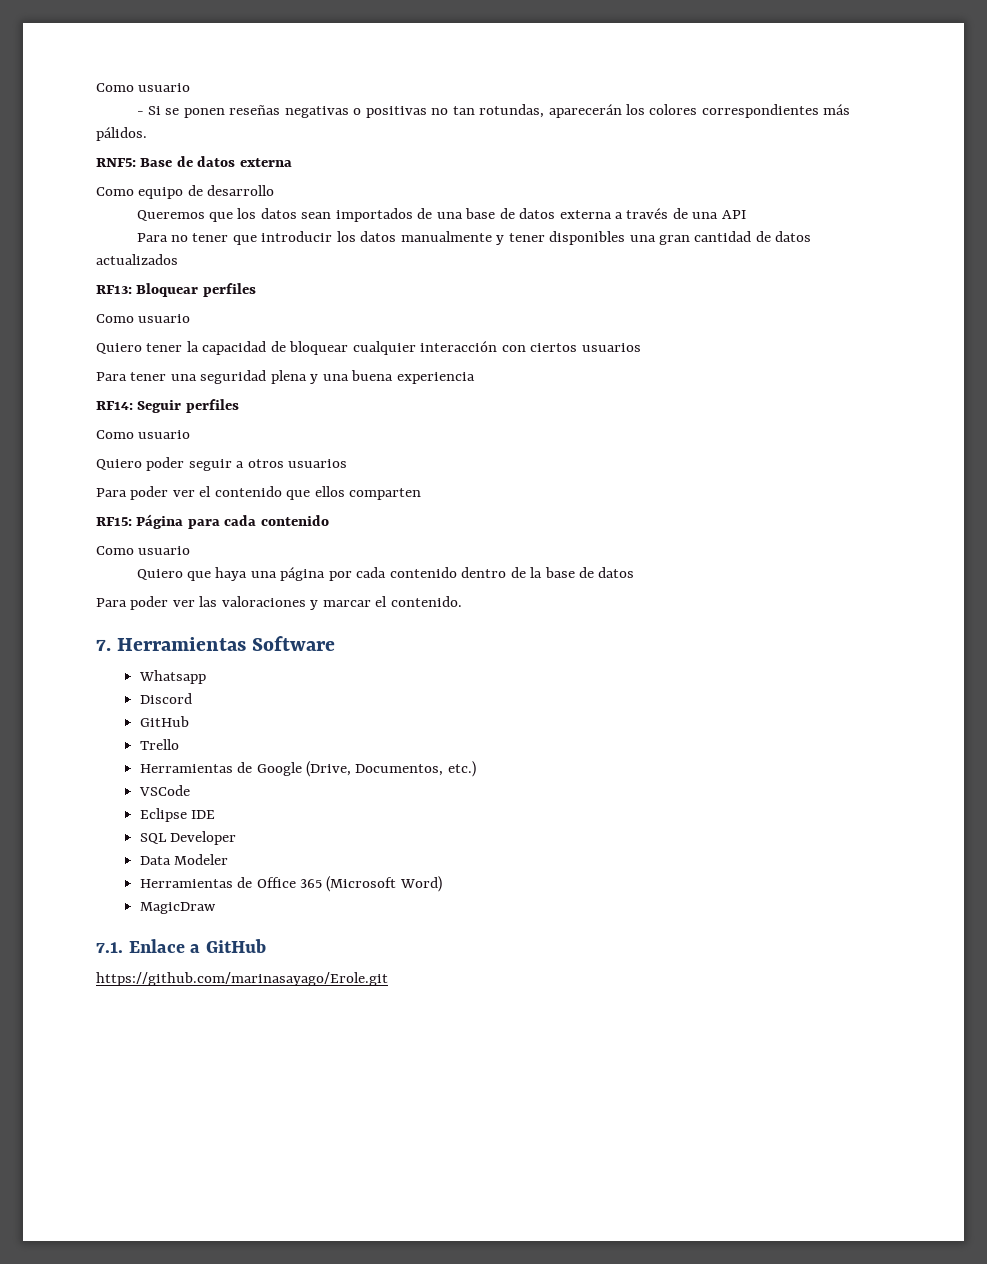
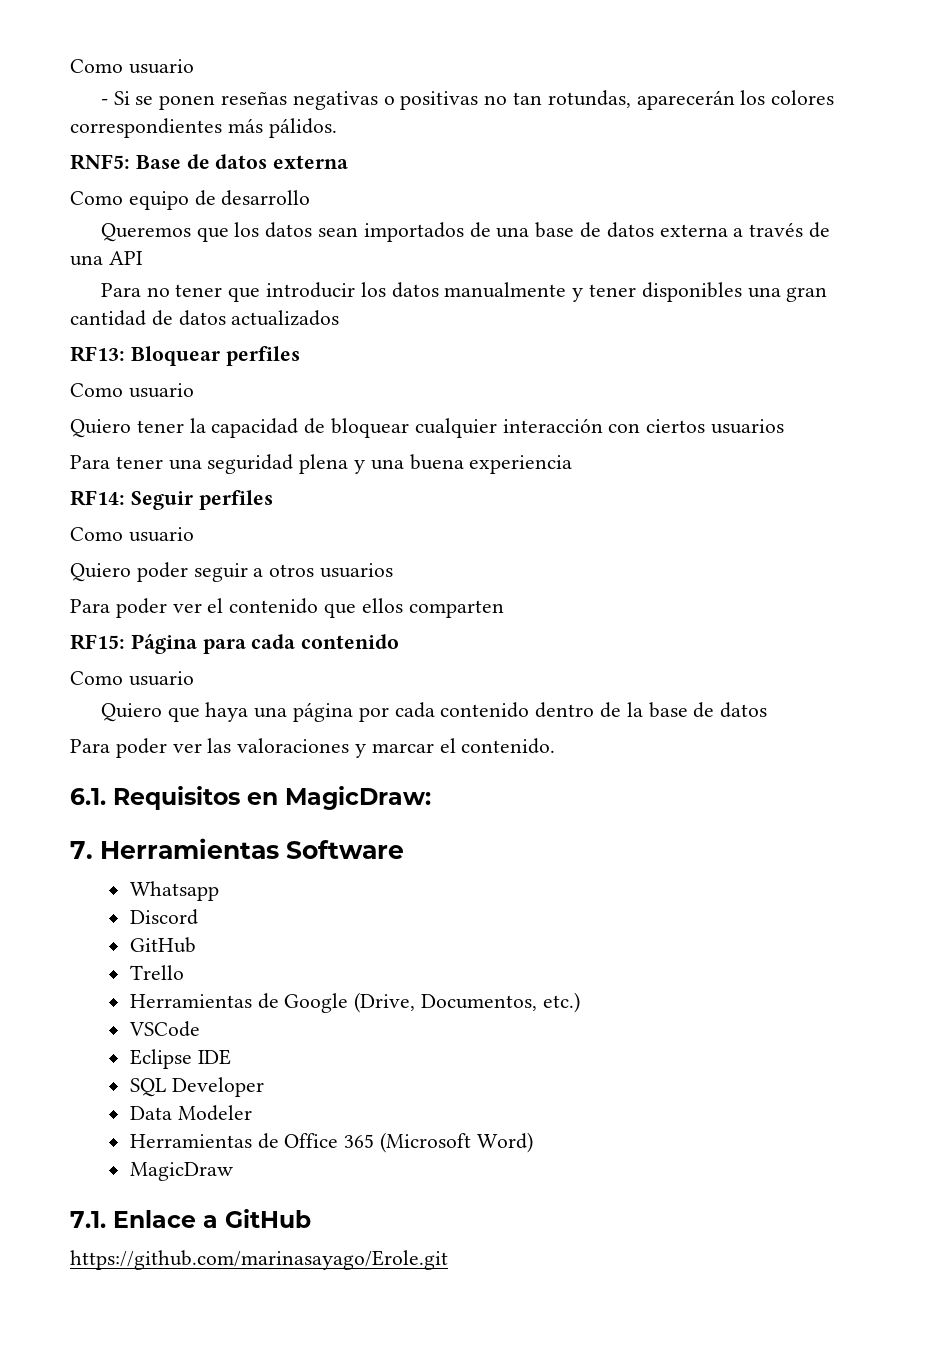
+ 6.1. Requisitos en MagicDraw:

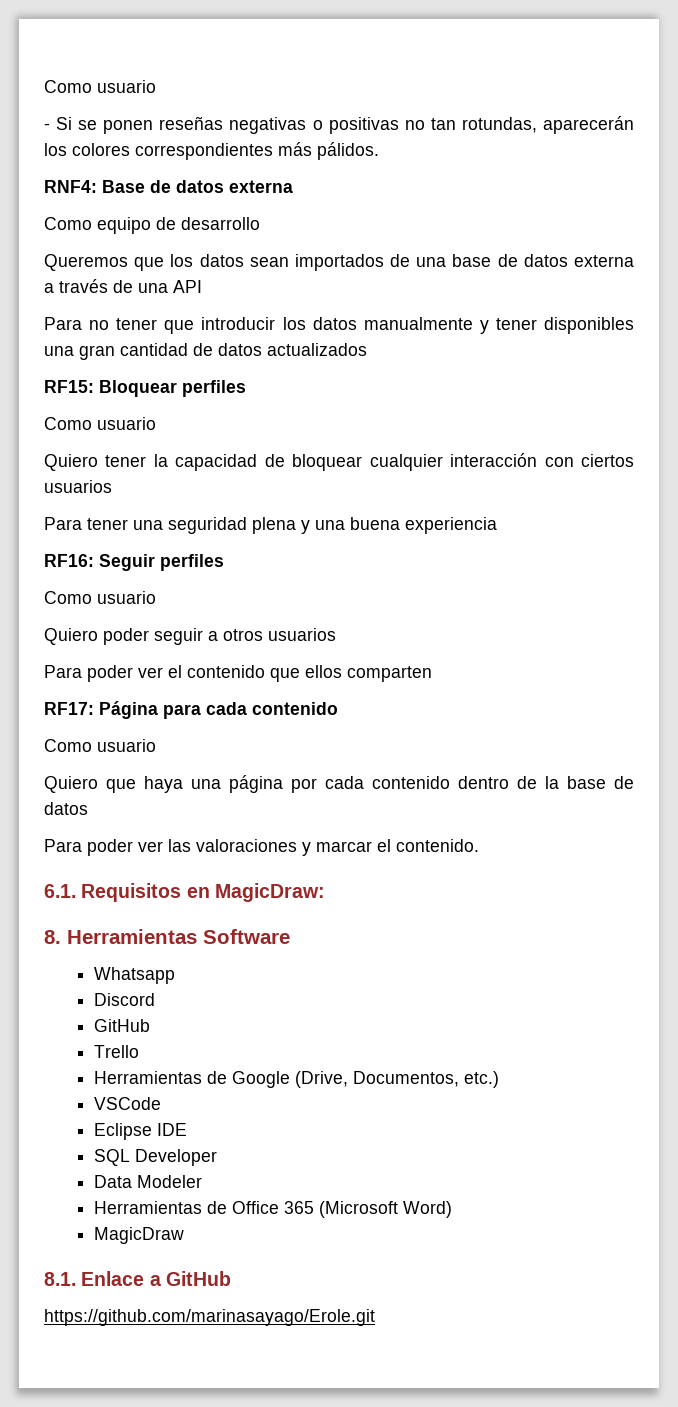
- RNF5: Base de datos externa
+ RNF4: Base de datos externa
- RF13: Bloquear perfiles
+ RF15: Bloquear perfiles
- RF14: Seguir perfiles
+ RF16: Seguir perfiles
- RF15: Página para cada contenido
+ RF17: Página para cada contenido
- 7. Herramientas Software
+ 8. Herramientas Software
- 7.1. Enlace a GitHub
+ 8.1. Enlace a GitHub

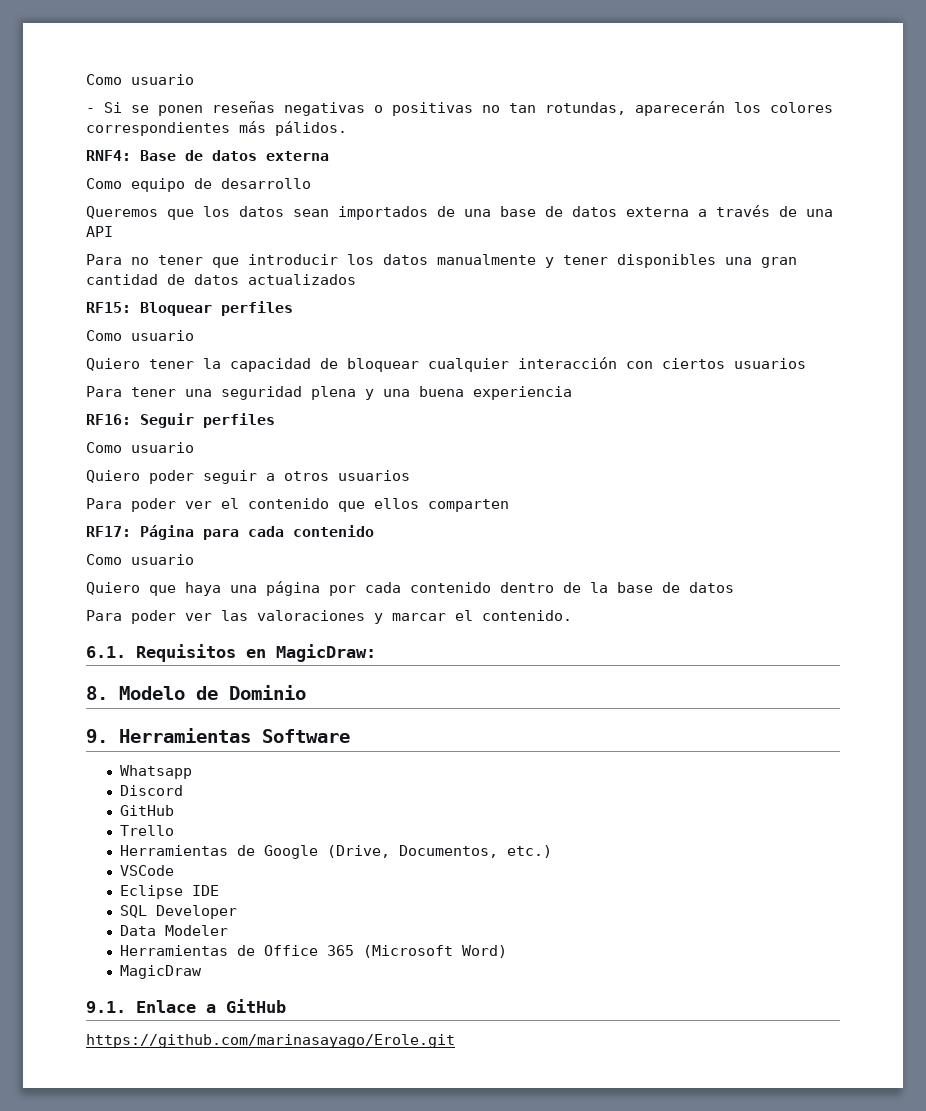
- 8. Herramientas Software
+ 8. Modelo de Dominio
+ 9. Herramientas Software
- 8.1. Enlace a GitHub
+ 9.1. Enlace a GitHub

